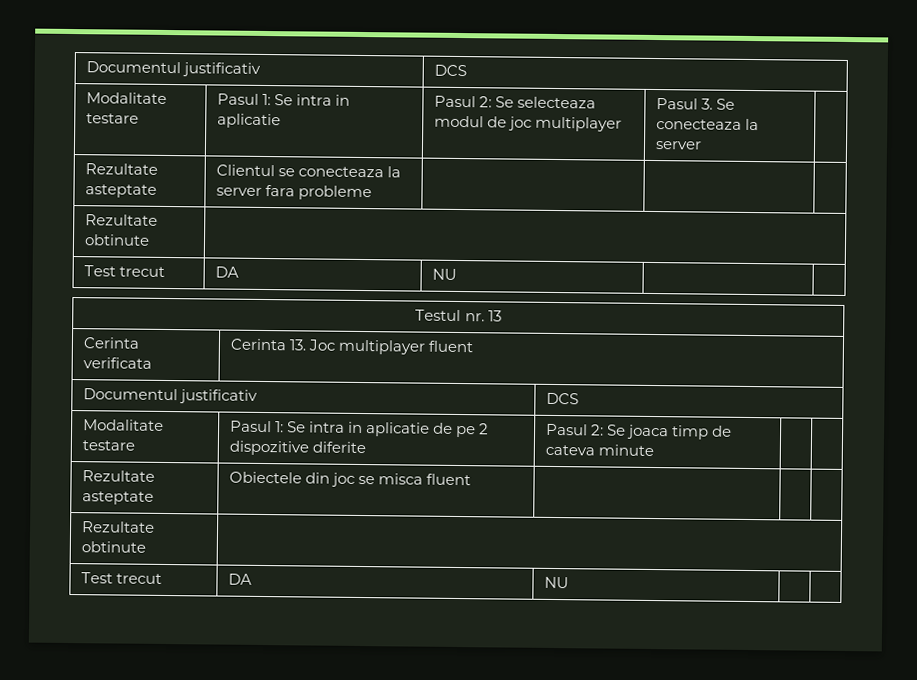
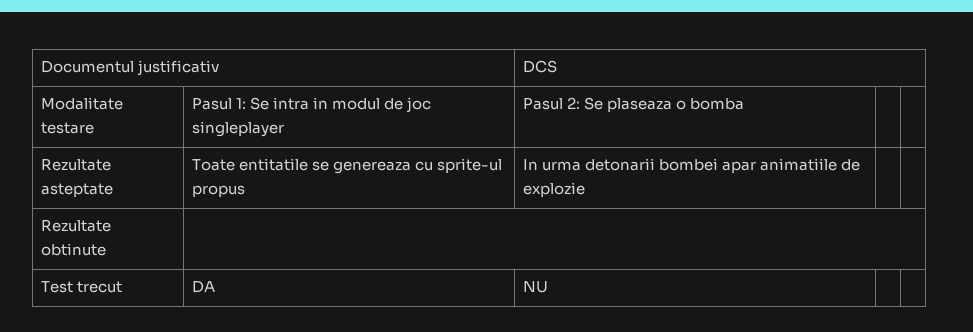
- Modalitate testare | Pasul 1: Se intra in aplicatie | Pasul 2: Se selecteaza modul de joc multiplayer | Pasul 3. Se conecteaza la server |
- Rezultate asteptate | Clientul se conecteaza la server fara probleme | | |
- Rezultate obtinute |
- Test trecut | DA | NU | |
- Testul nr. 13
- Cerinta verificata | Cerinta 13. Joc multiplayer fluent
- Documentul justificativ | DCS
- Modalitate testare | Pasul 1: Se intra in aplicatie de pe 2 dispozitive diferite | Pasul 2: Se joaca timp de cateva minute | |
- Rezultate asteptate | Obiectele din joc se misca fluent | | |
+ Modalitate testare | Pasul 1: Se intra in modul de joc singleplayer | Pasul 2: Se plaseaza o bomba | |
+ Rezultate asteptate | Toate entitatile se genereaza cu sprite-ul propus | In urma detonarii bombei apar animatiile de explozie | |

